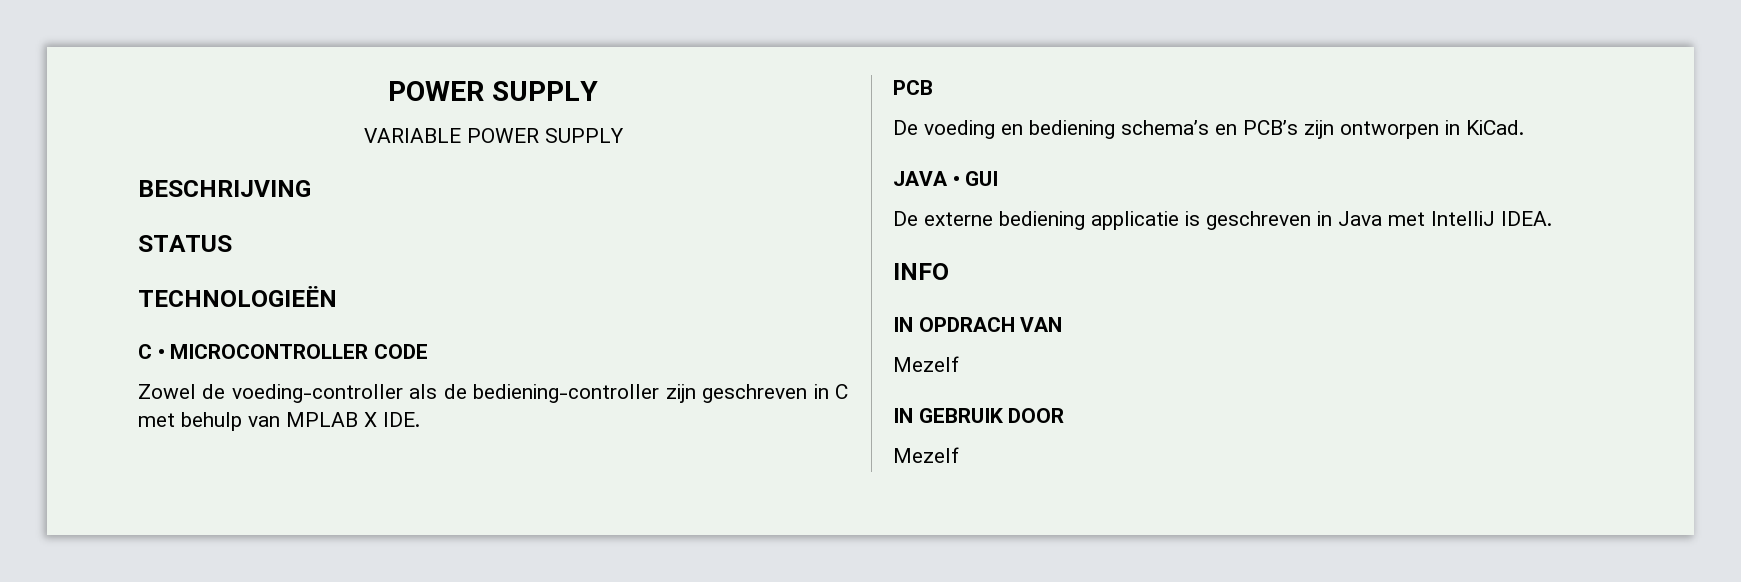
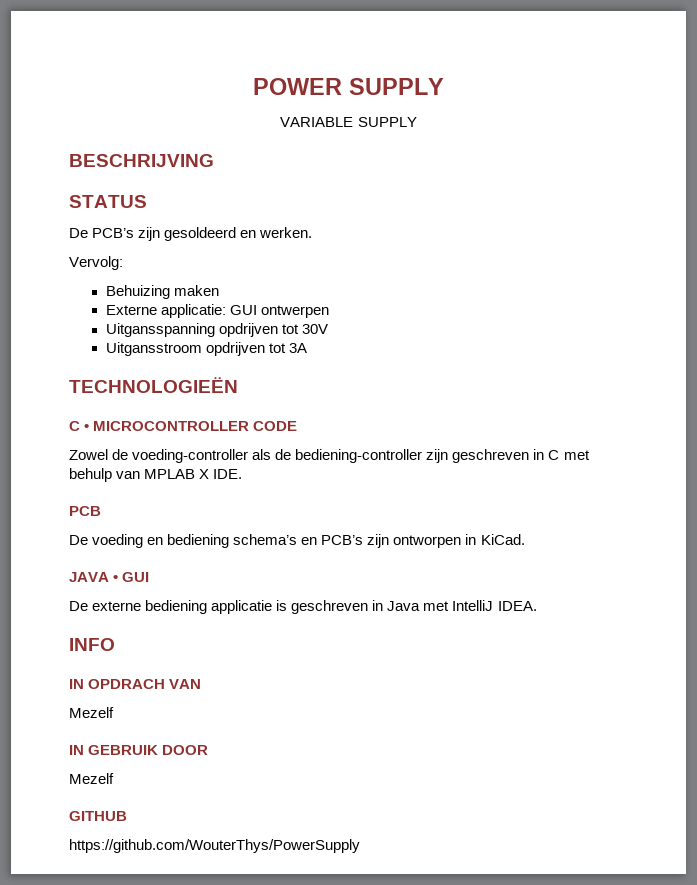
- VARIABLE POWER SUPPLY
+ VARIABLE SUPPLY
+ De PCB’s zijn gesoldeerd en werken.
+ Vervolg:
+ Behuizing maken
+ Externe applicatie: GUI ontwerpen
+ Uitgansspanning opdrijven tot 30V
+ Uitgansstroom opdrijven tot 3A
+ GITHUB
+ https://github.com/WouterThys/PowerSupply

